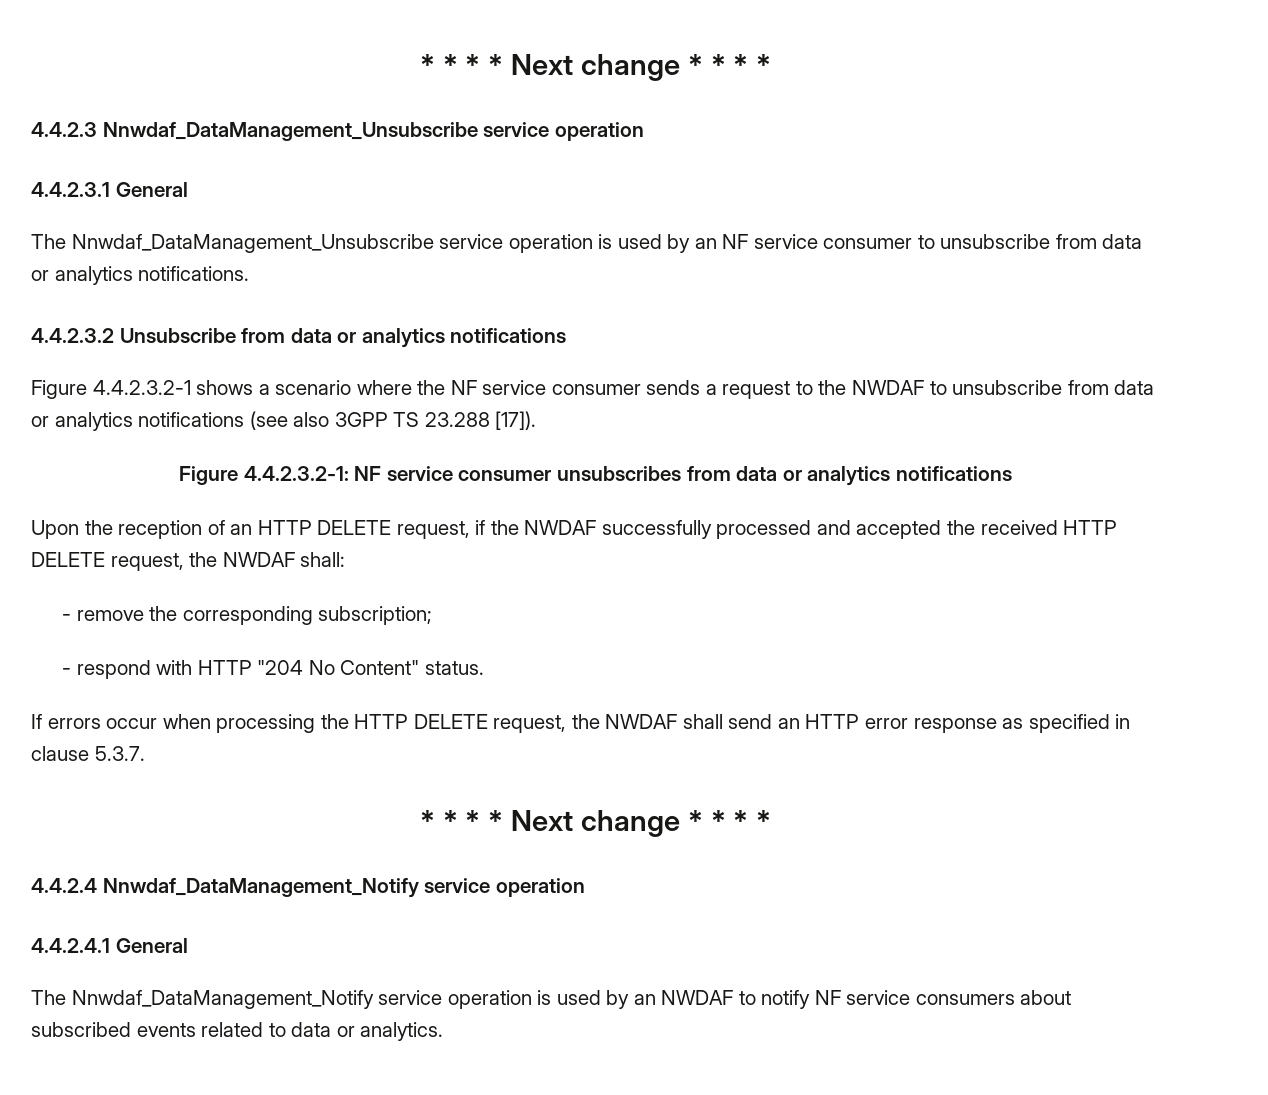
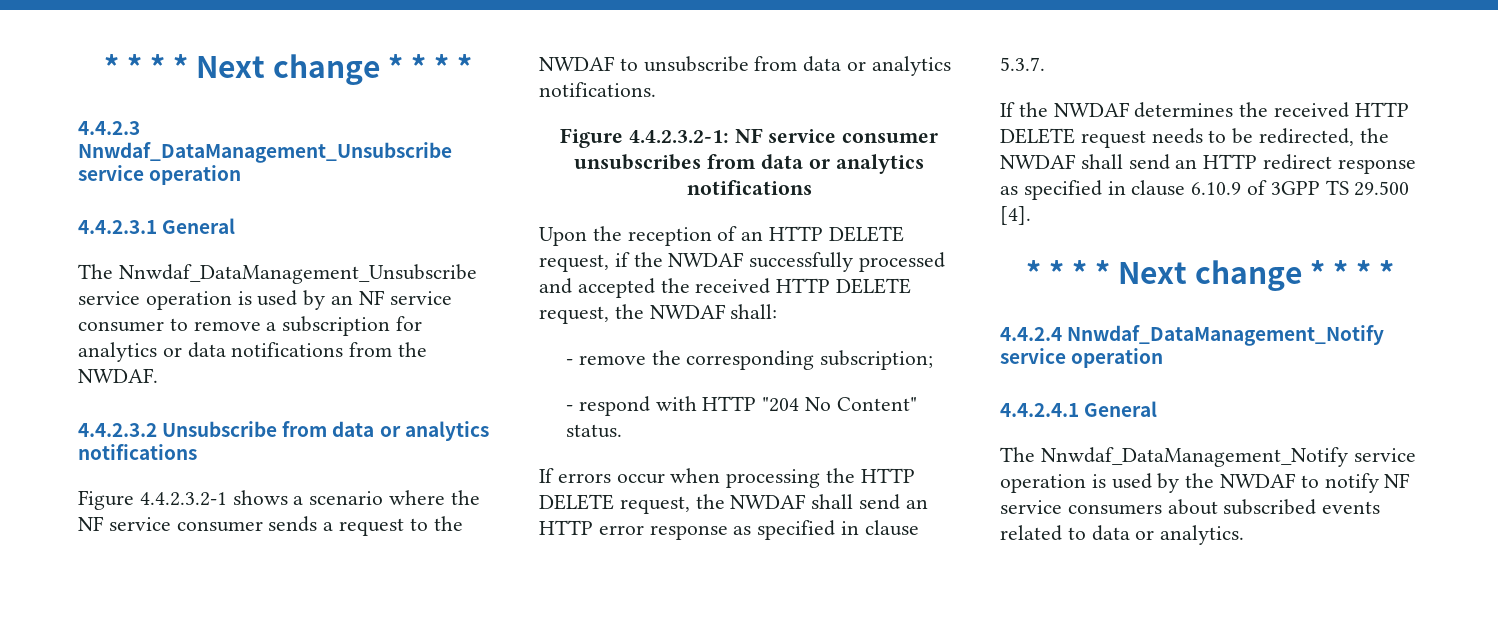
- The Nnwdaf_DataManagement_Unsubscribe service operation is used by an NF service consumer to unsubscribe from data or analytics notifications.
+ The Nnwdaf_DataManagement_Unsubscribe service operation is used by an NF service consumer to remove a subscription for analytics or data notifications from the NWDAF.
- Figure 4.4.2.3.2-1 shows a scenario where the NF service consumer sends a request to the NWDAF to unsubscribe from data or analytics notifications (see also 3GPP TS 23.288 [17]).
+ Figure 4.4.2.3.2-1 shows a scenario where the NF service consumer sends a request to the NWDAF to unsubscribe from data or analytics notifications.
+ If the NWDAF determines the received HTTP DELETE request needs to be redirected, the NWDAF shall send an HTTP redirect response as specified in clause 6.10.9 of 3GPP TS 29.500 [4].
- The Nnwdaf_DataManagement_Notify service operation is used by an NWDAF to notify NF service consumers about subscribed events related to data or analytics.
+ The Nnwdaf_DataManagement_Notify service operation is used by the NWDAF to notify NF service consumers about subscribed events related to data or analytics.

